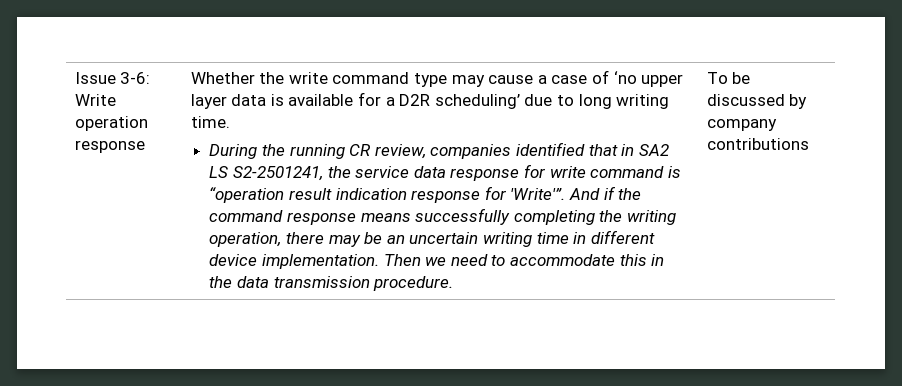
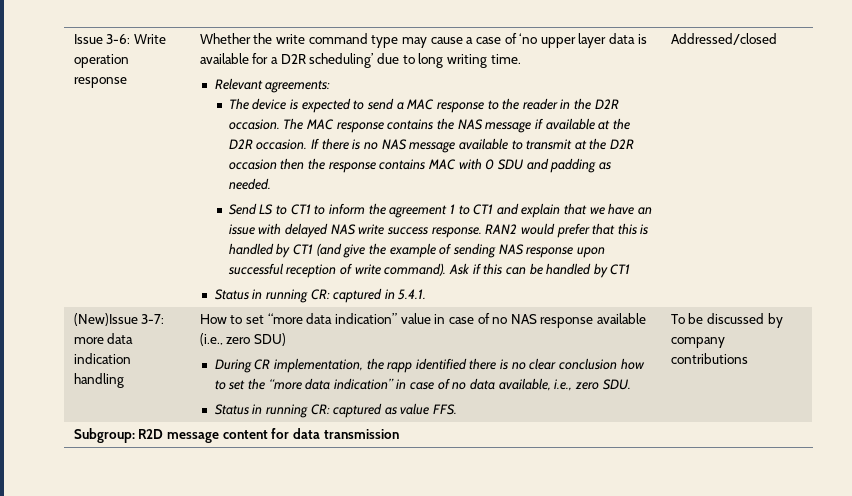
- During the running CR review, companies identified that in SA2 LS S2-2501241, the service data response for write command is “operation result indication response for 'Write'”. And if the command response means successfully completing the writing operation, there may be an uncertain writing time in different device implementation. Then we need to accommodate this in the data transmission procedure.
+ Relevant agreements:
+ The device is expected to send a MAC response to the reader in the D2R occasion. The MAC response contains the NAS message if available at the D2R occasion. If there is no NAS message available to transmit at the D2R occasion then the response contains MAC with 0 SDU and padding as needed.
+ Send LS to CT1 to inform the agreement 1 to CT1 and explain that we have an issue with delayed NAS write success response. RAN2 would prefer that this is handled by CT1 (and give the example of sending NAS response upon successful reception of write command). Ask if this can be handled by CT1
+ Status in running CR: captured in 5.4.1. | Addressed/closed
+ (New)Issue 3-7: more data indication handling | How to set “more data indication” value in case of no NAS response available (i.e., zero SDU)
+ During CR implementation, the rapp identified there is no clear conclusion how to set the “more data indication” in case of no data available, i.e., zero SDU.
+ Status in running CR: captured as value FFS.
+ Subgroup: R2D message content for data transmission

